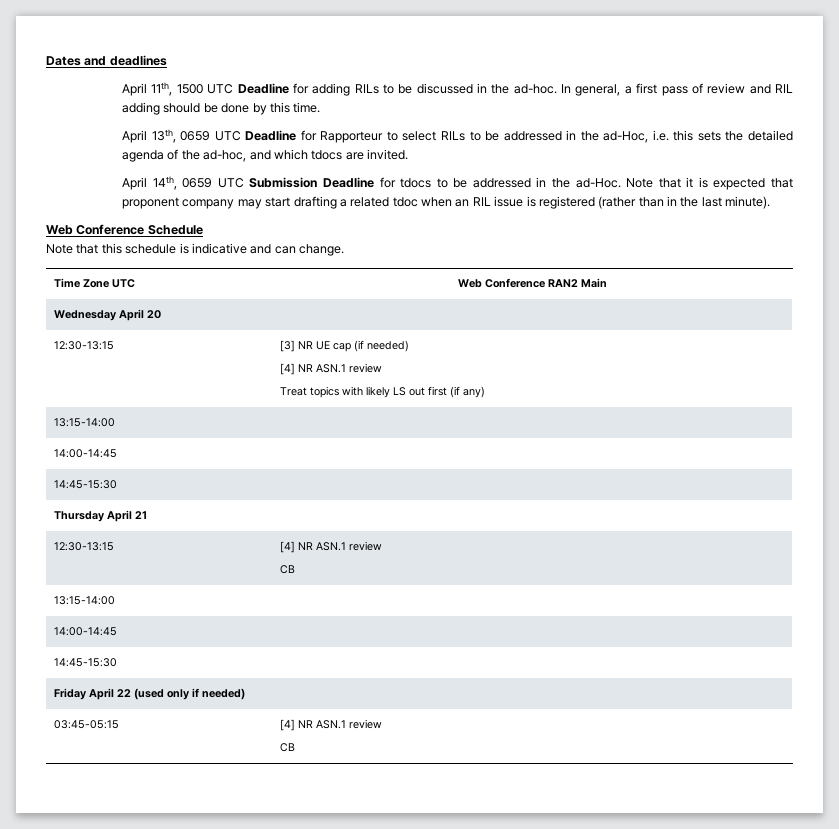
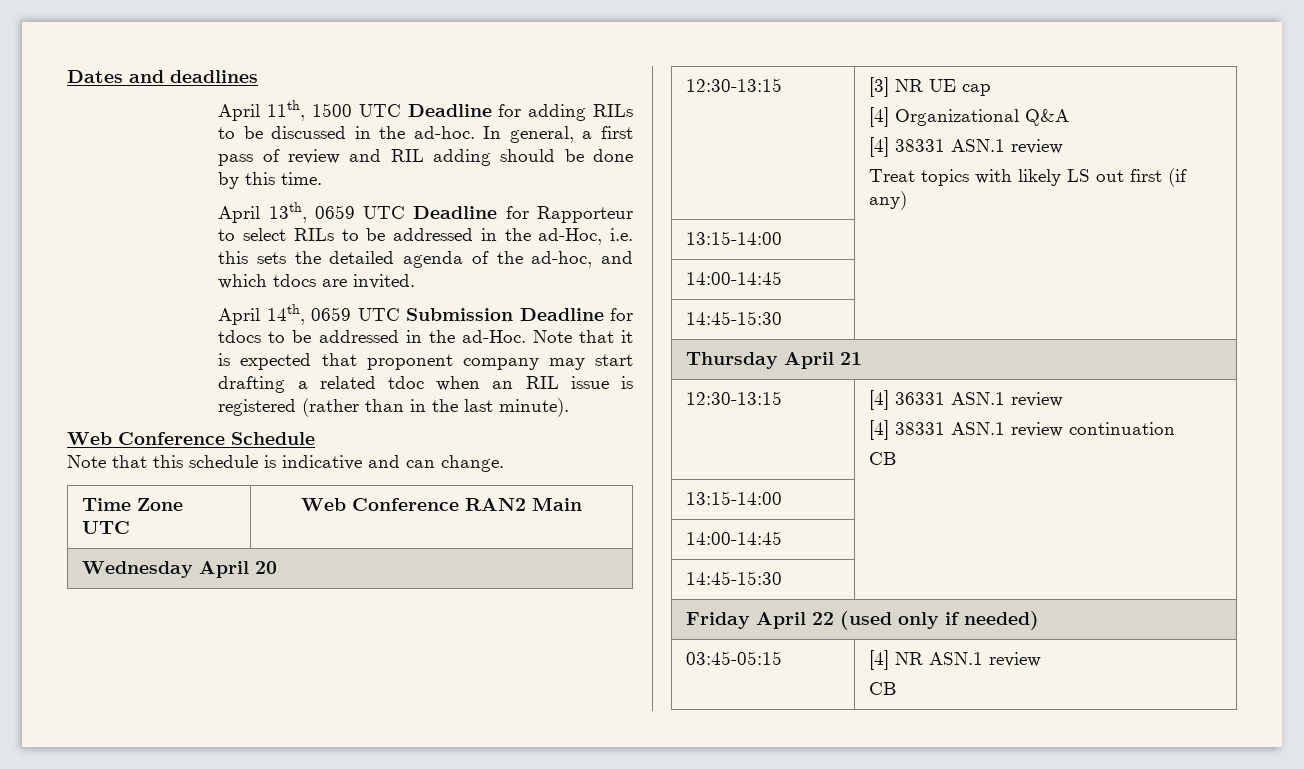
- 12:30-13:15 | [3] NR UE cap (if needed)
- [4] NR ASN.1 review
+ 12:30-13:15 | [3] NR UE cap
+ [4] Organizational Q&A
+ [4] 38331 ASN.1 review
- 12:30-13:15 | [4] NR ASN.1 review
+ 12:30-13:15 | [4] 36331 ASN.1 review
+ [4] 38331 ASN.1 review continuation

